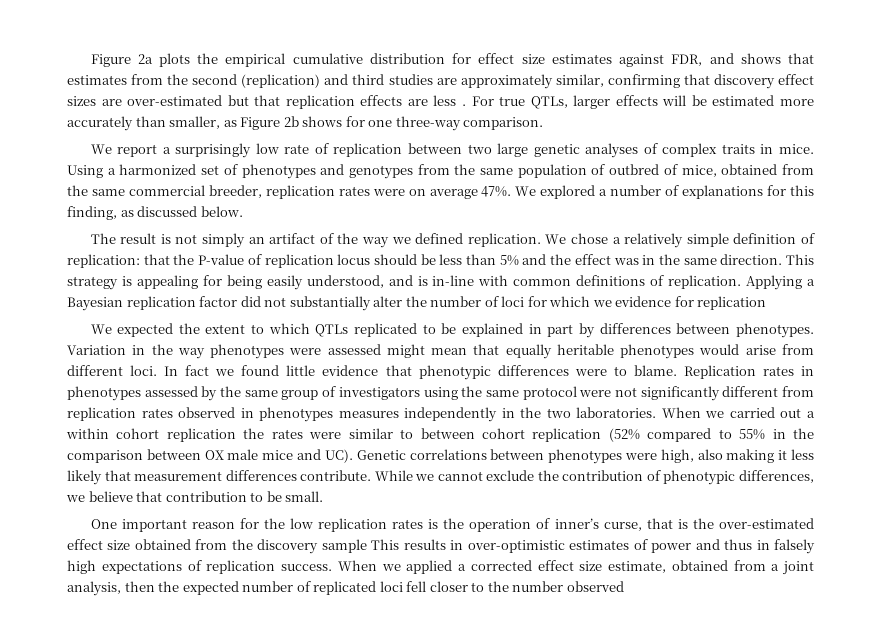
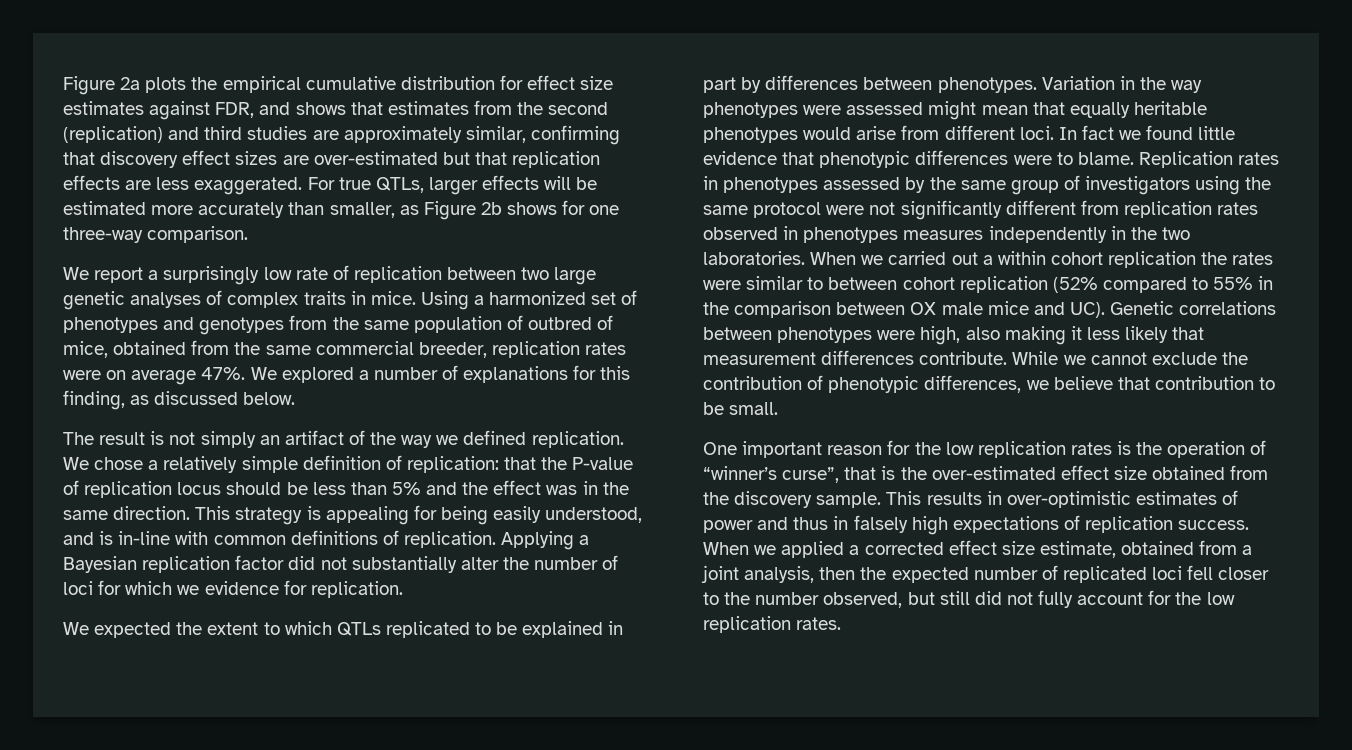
- Figure 2a plots the empirical cumulative distribution for effect size estimates against FDR, and shows that estimates from the second (replication) and third studies are approximately similar, confirming that discovery effect sizes are over-estimated but that replication effects are less .
+ Figure 2a plots the empirical cumulative distribution for effect size estimates against FDR, and shows that estimates from the second (replication) and third studies are approximately similar, confirming that discovery effect sizes are over-estimated but that replication effects are less exaggerated.
- Applying a Bayesian replication factor did not substantially alter the number of loci for which we evidence for replication
+ Applying a Bayesian replication factor did not substantially alter the number of loci for which we evidence for replication.
- One important reason for the low replication rates is the operation of inner’s curse, that is the over-estimated effect size obtained from the discovery sample This results in over-optimistic estimates of power and thus in falsely high expectations of replication success.
+ One important reason for the low replication rates is the operation of “winner’s curse”, that is the over-estimated effect size obtained from the discovery sample. This results in over-optimistic estimates of power and thus in falsely high expectations of replication success.
- When we applied a corrected effect size estimate, obtained from a joint analysis, then the expected number of replicated loci fell closer to the number observed
+ When we applied a corrected effect size estimate, obtained from a joint analysis, then the expected number of replicated loci fell closer to the number observed, but still did not fully account for the low replication rates.

